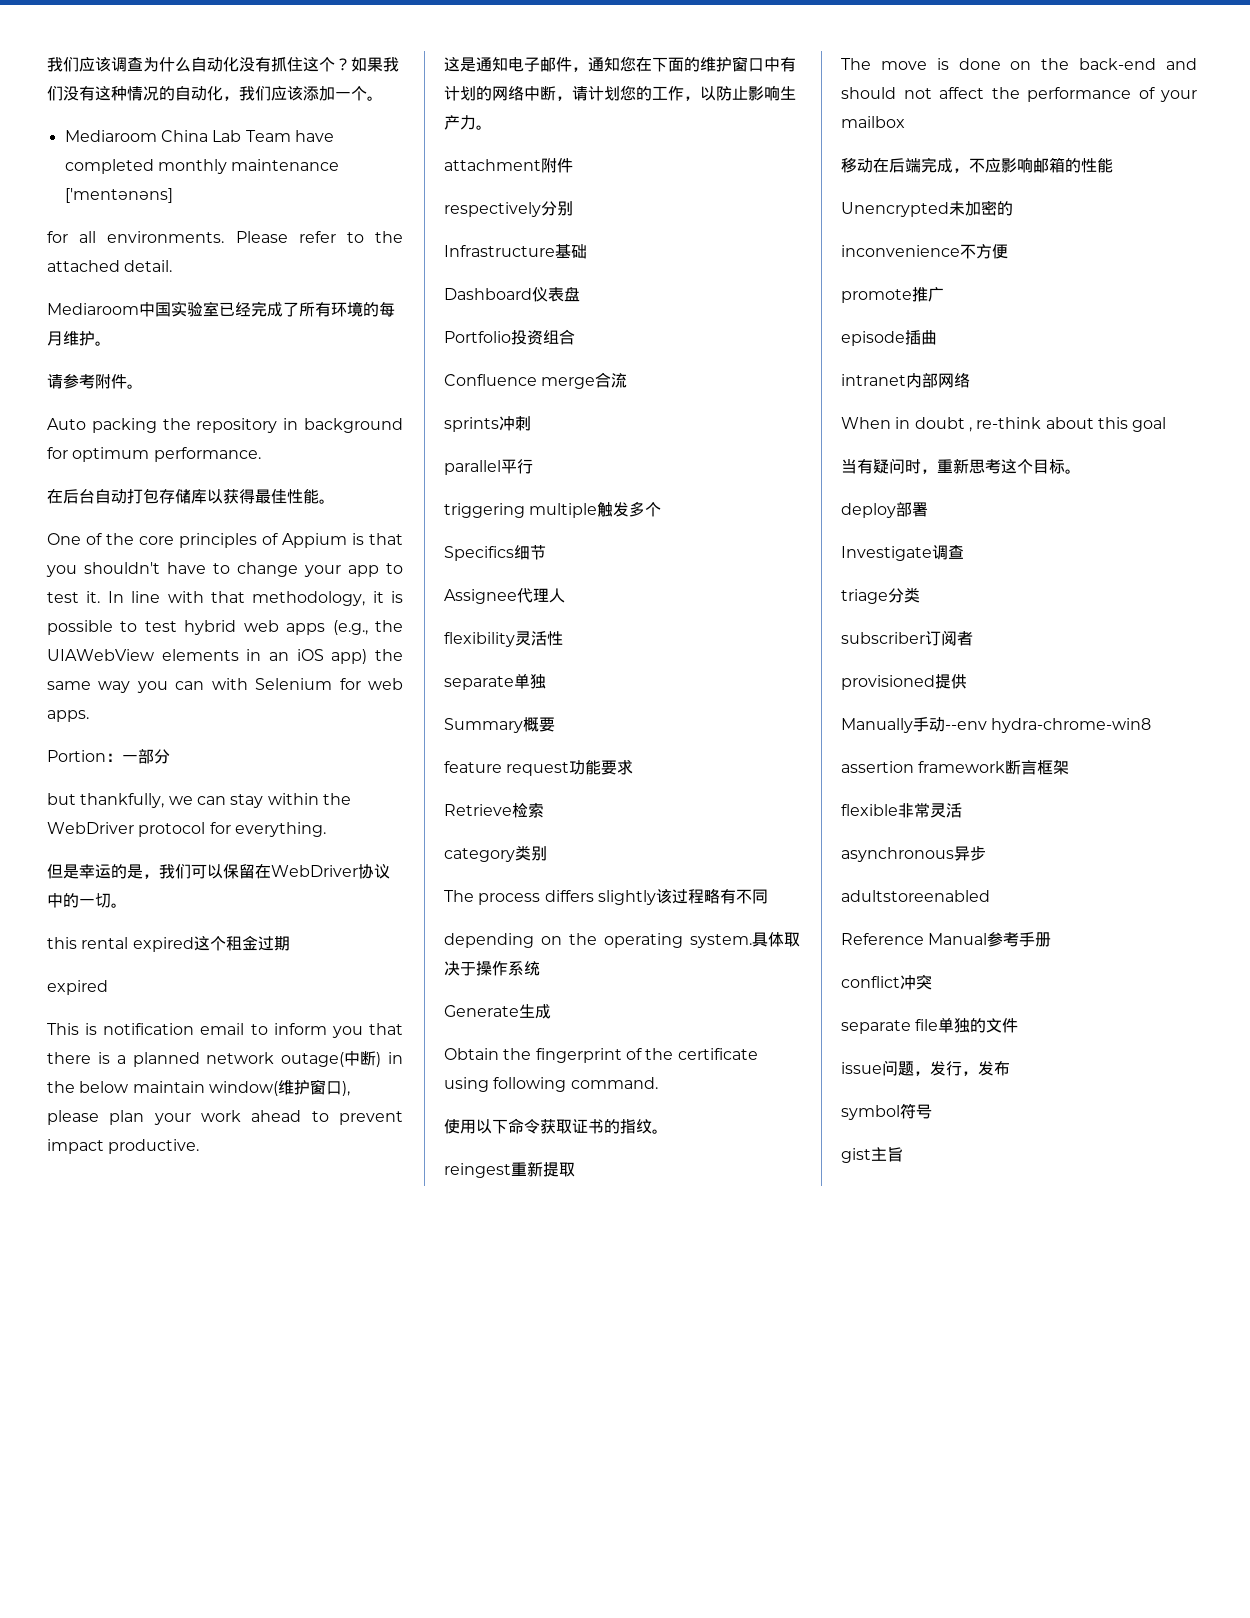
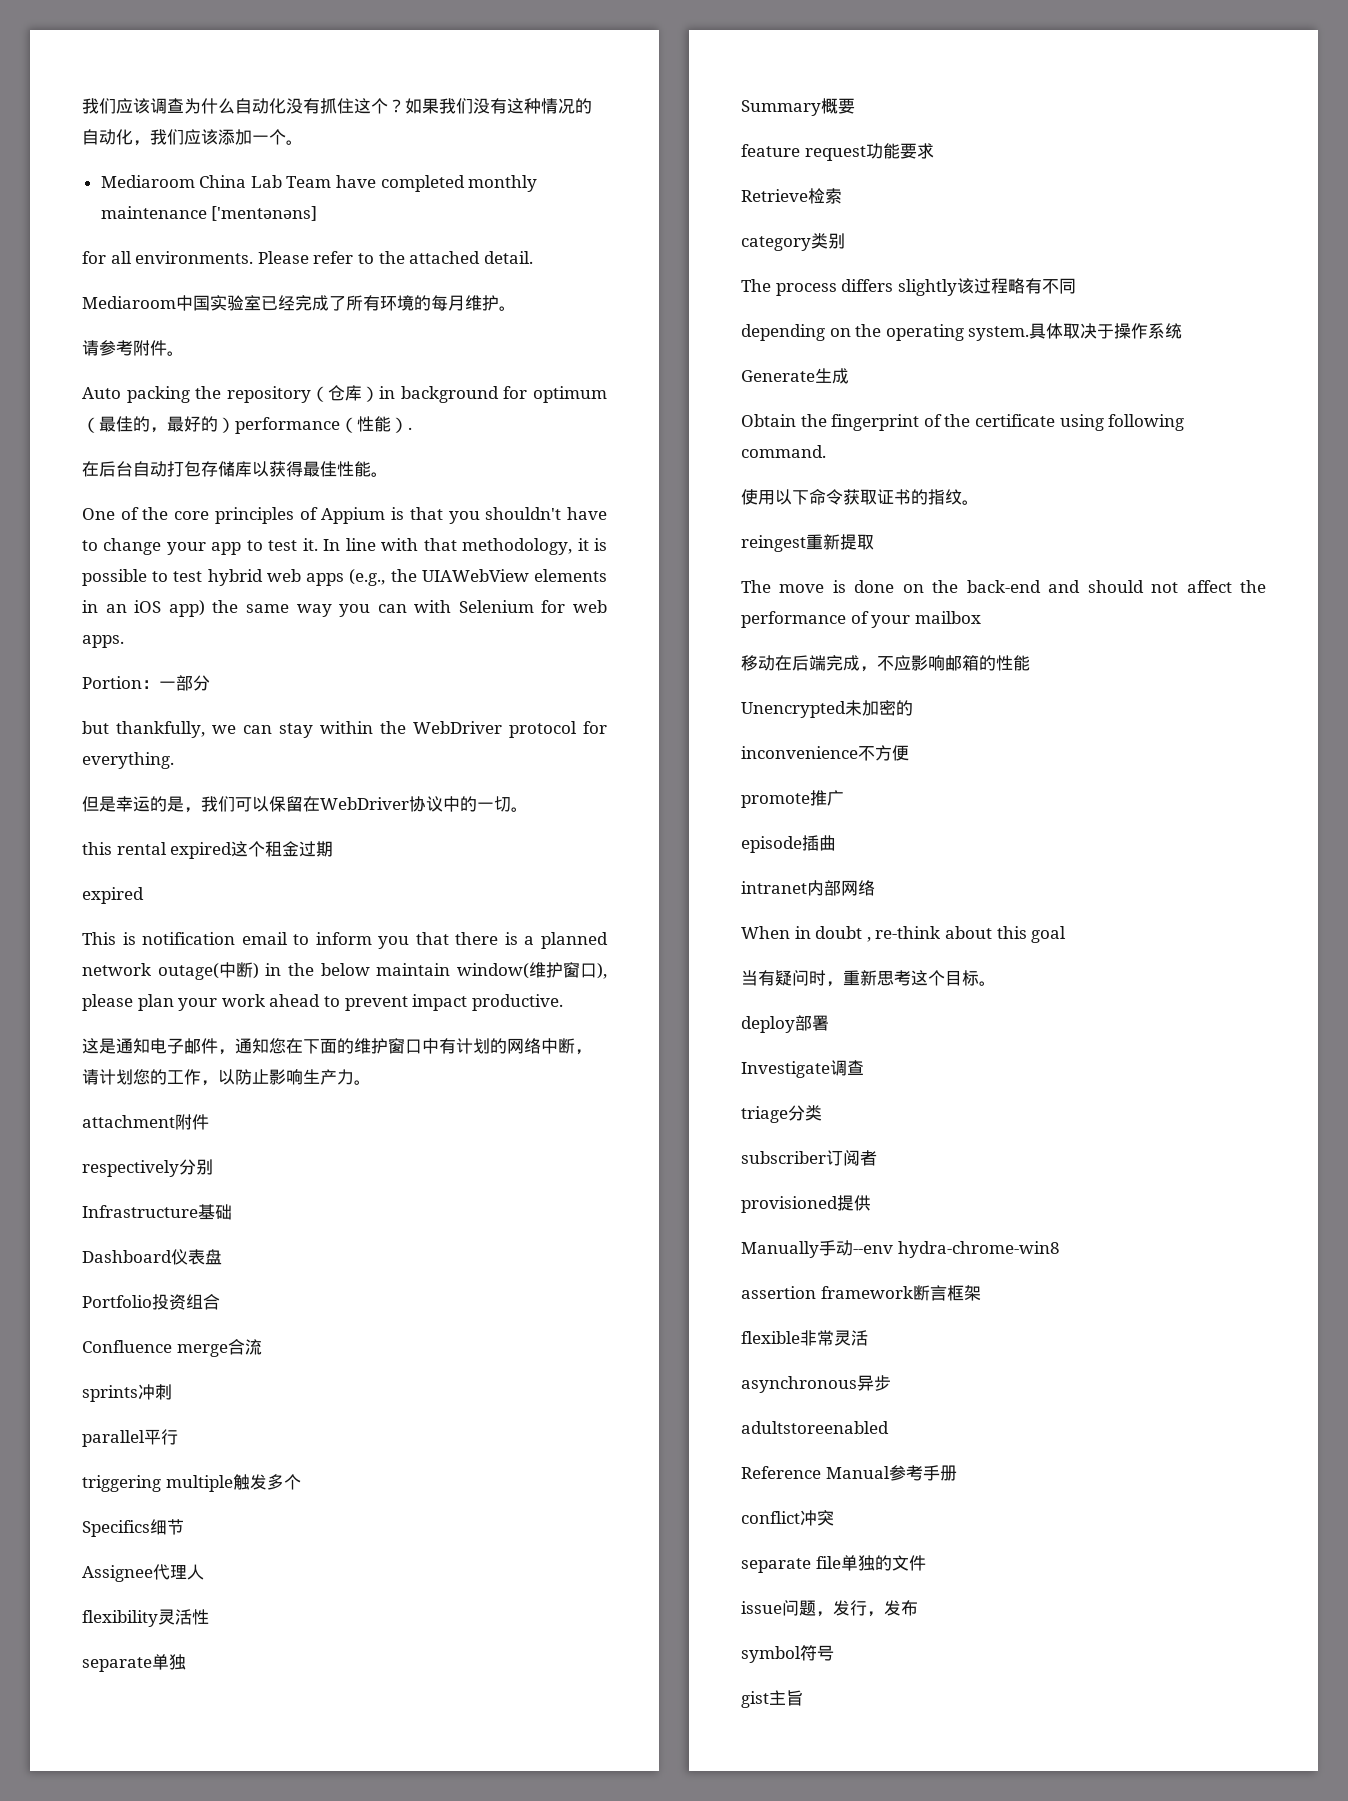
- Auto packing the repository in background for optimum performance.
+ Auto packing the repository（仓库）in background for optimum（最佳的，最好的）performance（性能）.

